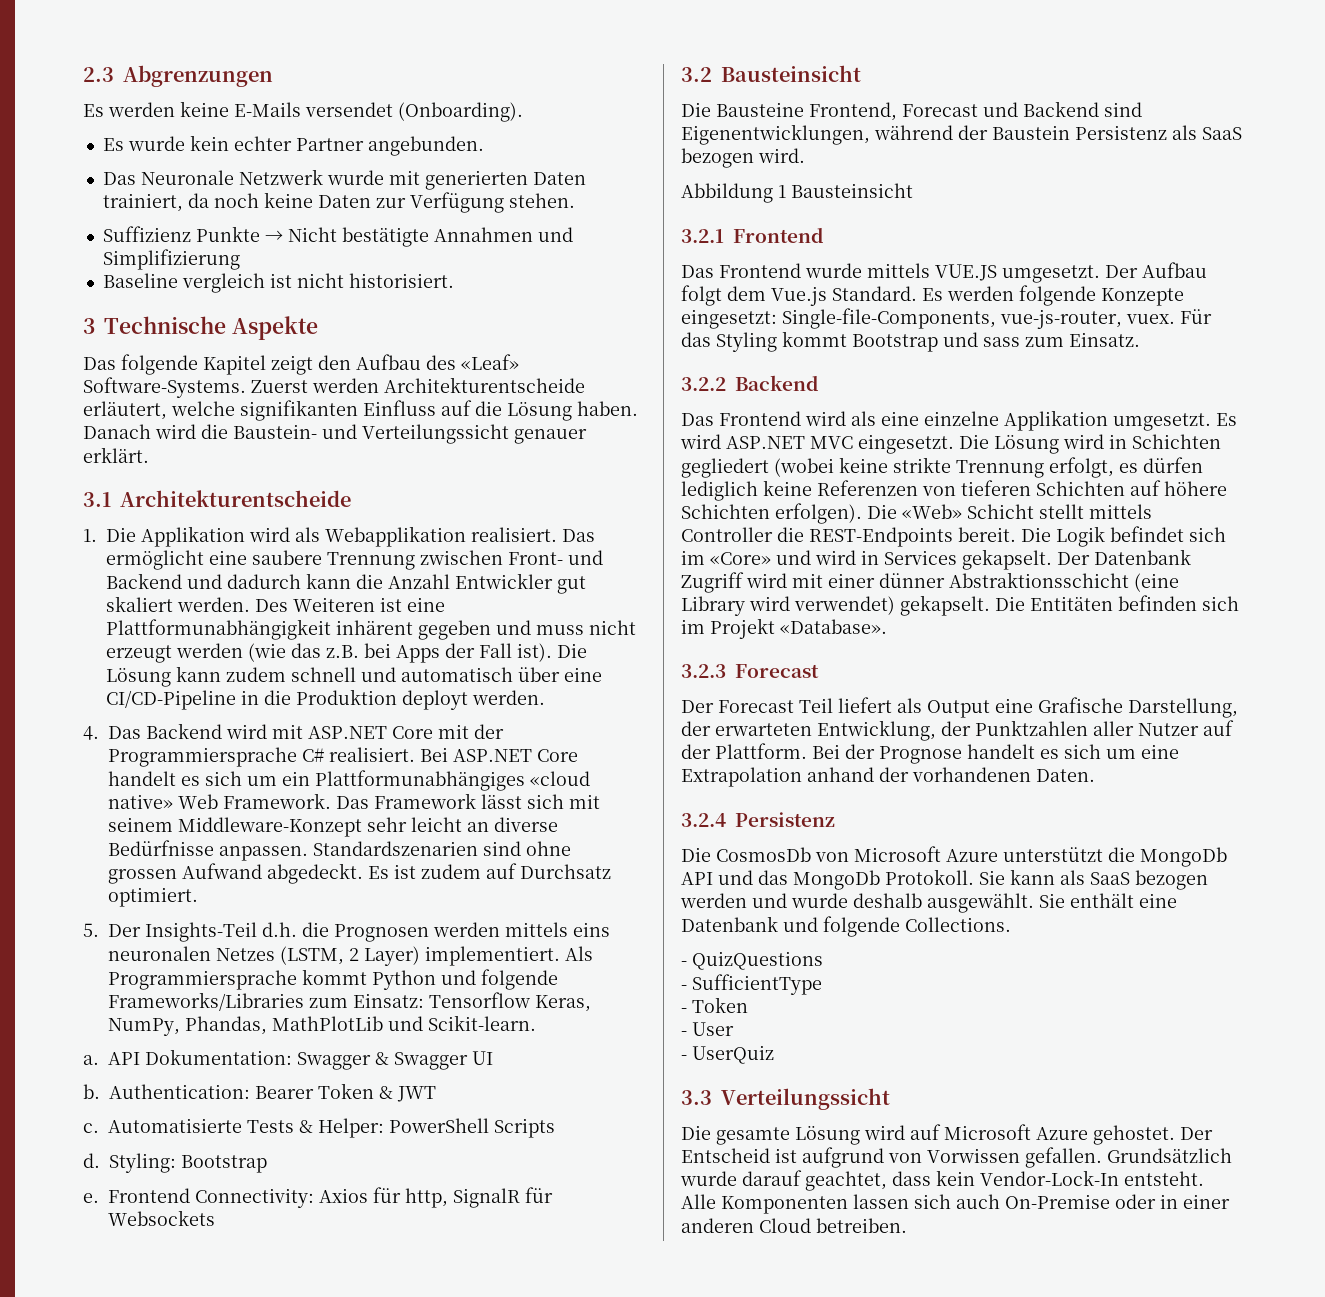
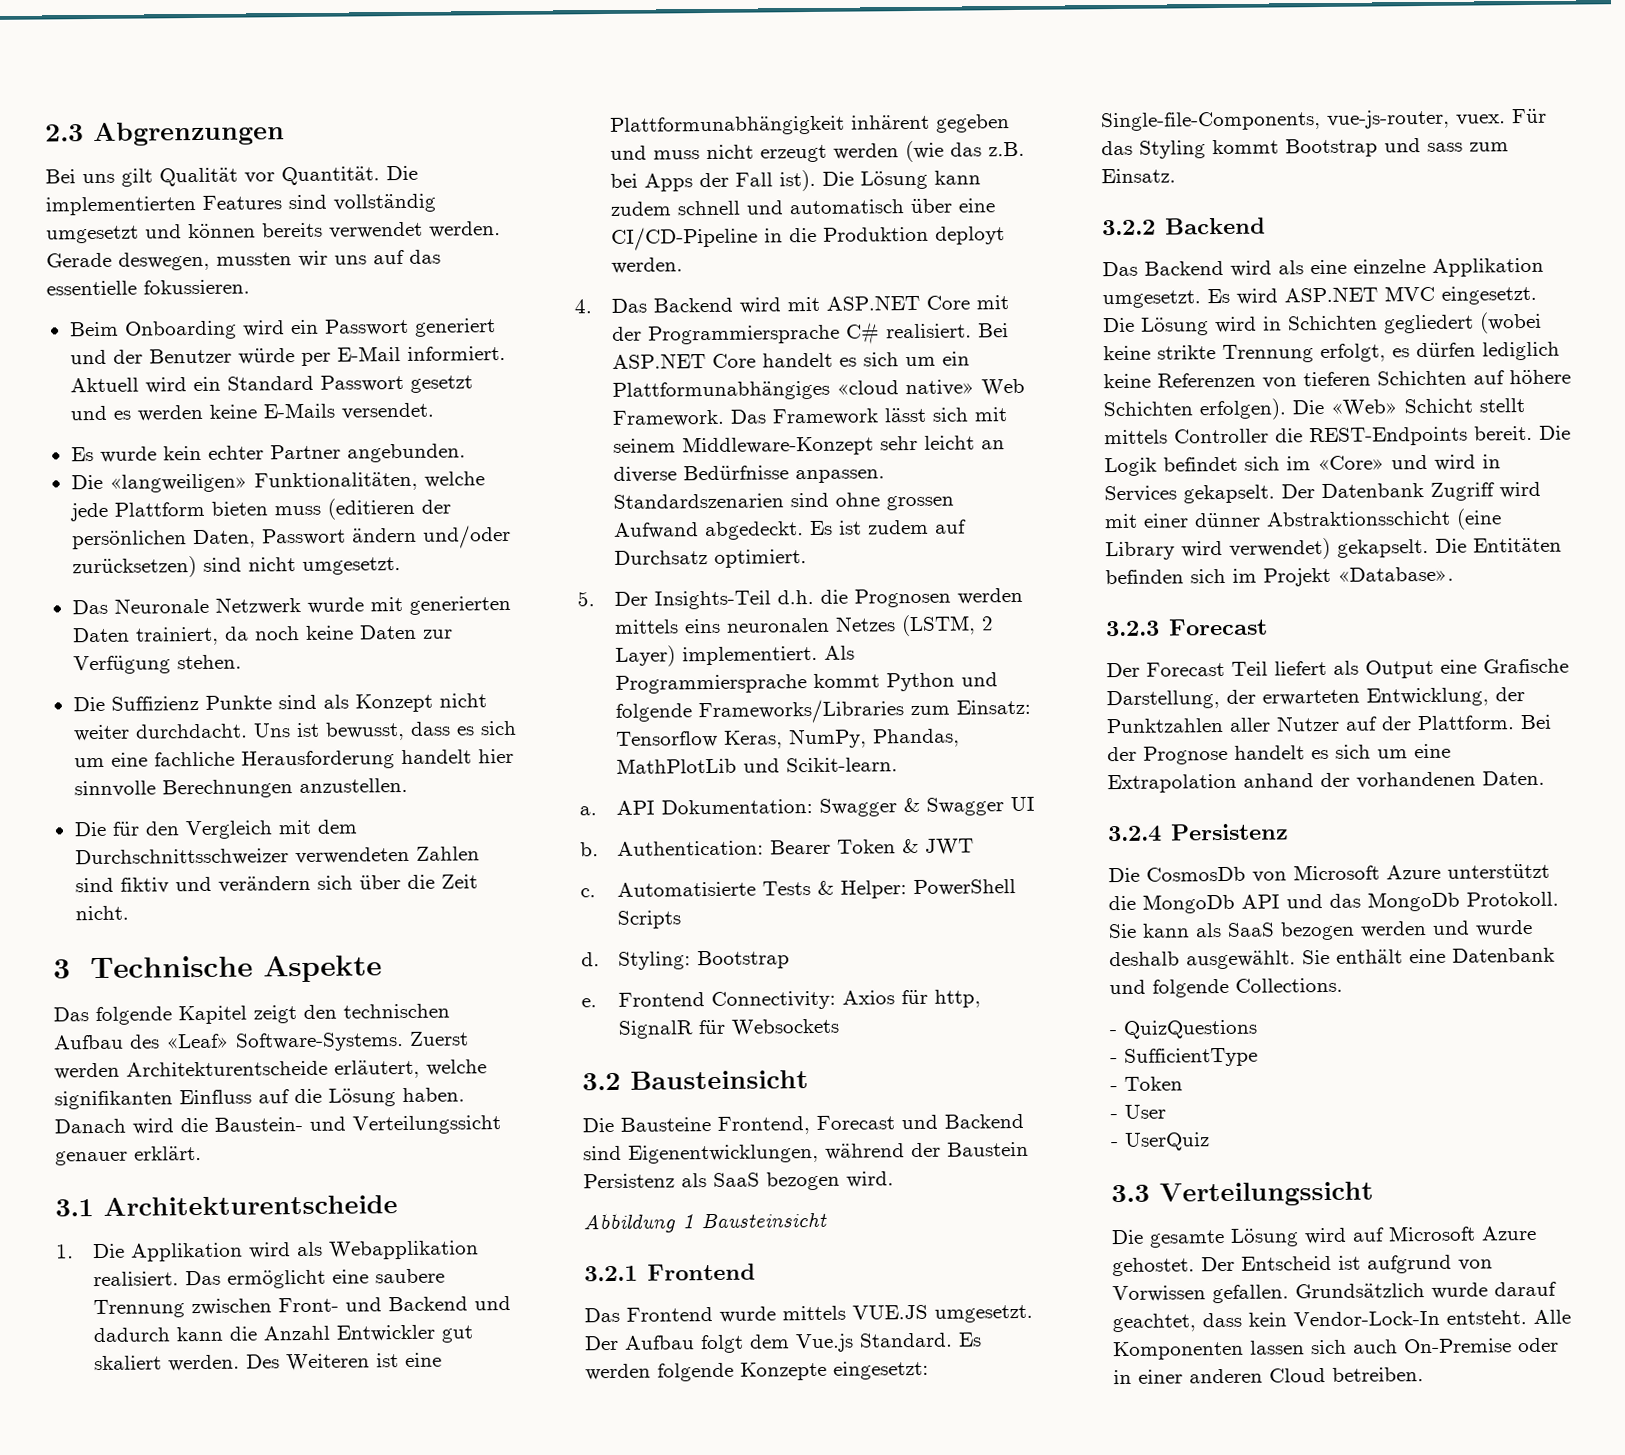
- Es werden keine E-Mails versendet (Onboarding).
+ Bei uns gilt Qualität vor Quantität. Die implementierten Features sind vollständig umgesetzt und können bereits verwendet werden. Gerade deswegen, mussten wir uns auf das essentielle fokussieren.
+ Beim Onboarding wird ein Passwort generiert und der Benutzer würde per E-Mail informiert. Aktuell wird ein Standard Passwort gesetzt und es werden keine E-Mails versendet.
+ Die «langweiligen» Funktionalitäten, welche jede Plattform bieten muss (editieren der persönlichen Daten, Passwort ändern und/oder zurücksetzen) sind nicht umgesetzt.
- Suffizienz Punkte → Nicht bestätigte Annahmen und Simplifizierung
- Baseline vergleich ist nicht historisiert.
+ Die Suffizienz Punkte sind als Konzept nicht weiter durchdacht. Uns ist bewusst, dass es sich um eine fachliche Herausforderung handelt hier sinnvolle Berechnungen anzustellen.
+ Die für den Vergleich mit dem Durchschnittsschweizer verwendeten Zahlen sind fiktiv und verändern sich über die Zeit nicht.
- Das folgende Kapitel zeigt den Aufbau des «Leaf» Software-Systems.
+ Das folgende Kapitel zeigt den technischen Aufbau des «Leaf» Software-Systems.
- Das Frontend wird als eine einzelne Applikation umgesetzt.
+ Das Backend wird als eine einzelne Applikation umgesetzt.

